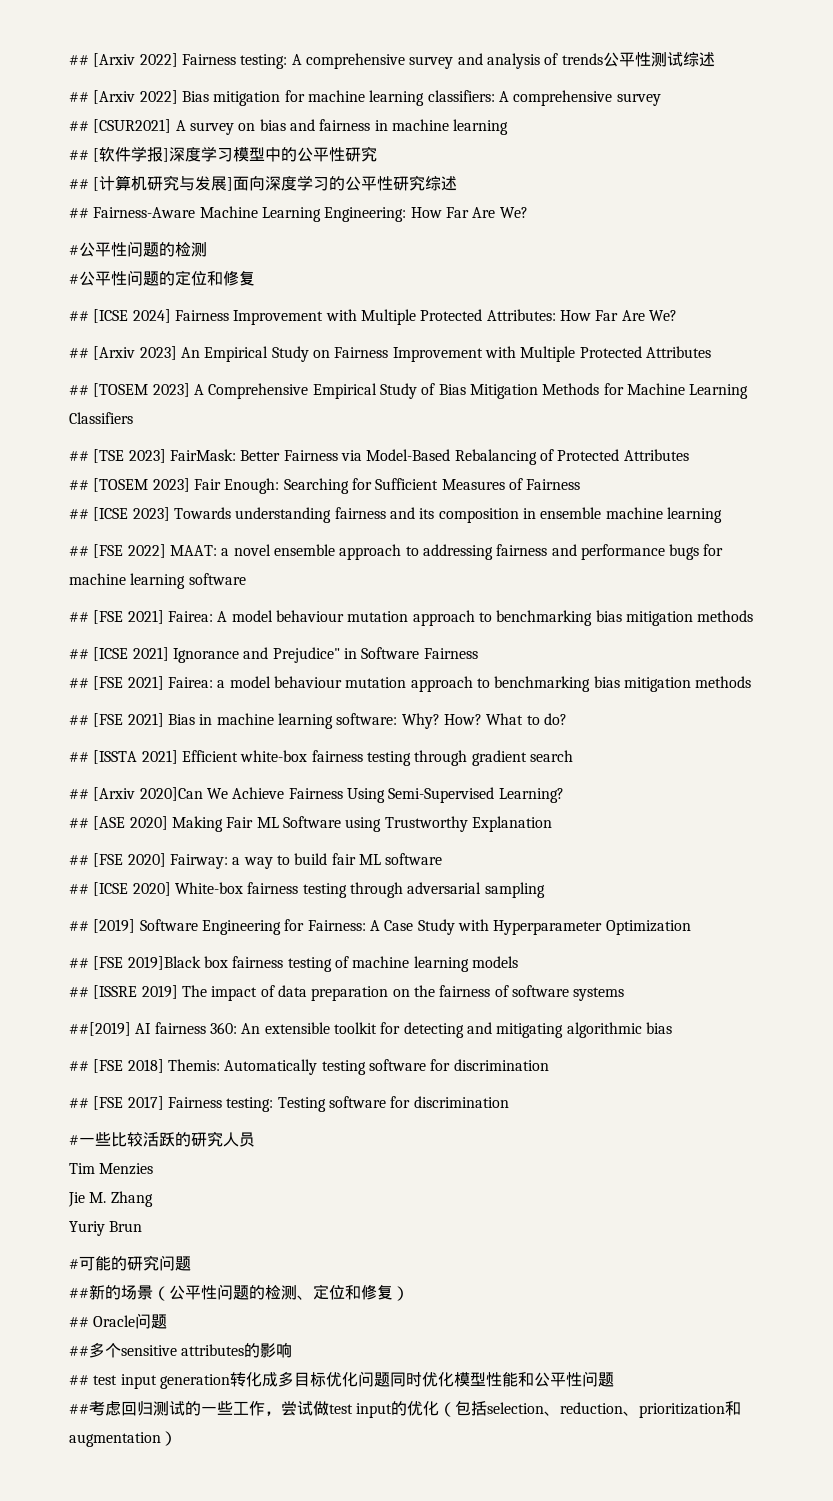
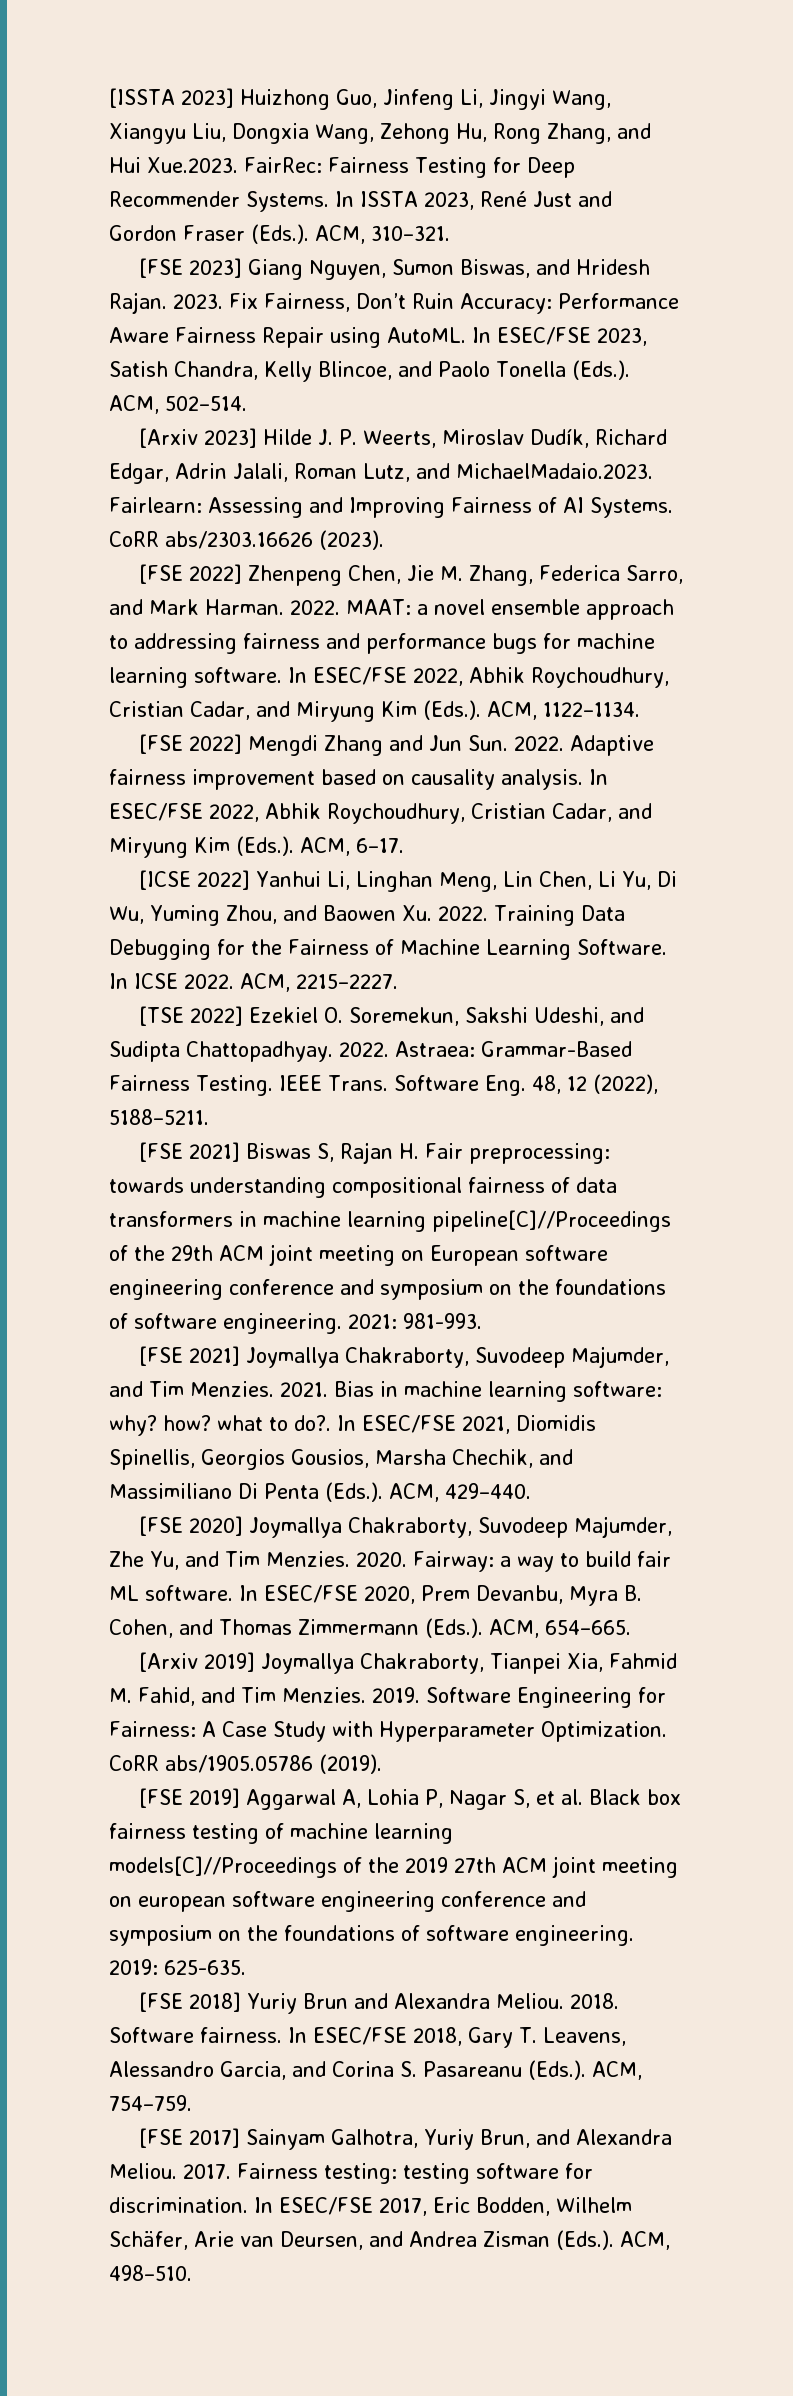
- ## [Arxiv 2022] Fairness testing: A comprehensive survey and analysis of trends公平性测试综述
- ## [Arxiv 2022] Bias mitigation for machine learning classifiers: A comprehensive survey
- ## [CSUR2021] A survey on bias and fairness in machine learning
- ## [软件学报]深度学习模型中的公平性研究
- ## [计算机研究与发展]面向深度学习的公平性研究综述
- ## Fairness-Aware Machine Learning Engineering: How Far Are We?
- #公平性问题的检测
- #公平性问题的定位和修复
- ## [ICSE 2024] Fairness Improvement with Multiple Protected Attributes: How Far Are We?
- ## [Arxiv 2023] An Empirical Study on Fairness Improvement with Multiple Protected Attributes
- ## [TOSEM 2023] A Comprehensive Empirical Study of Bias Mitigation Methods for Machine Learning Classifiers
- ## [TSE 2023] FairMask: Better Fairness via Model-Based Rebalancing of Protected Attributes
- ## [TOSEM 2023] Fair Enough: Searching for Sufficient Measures of Fairness
- ## [ICSE 2023] Towards understanding fairness and its composition in ensemble machine learning
- ## [FSE 2022] MAAT: a novel ensemble approach to addressing fairness and performance bugs for machine learning software
- ## [FSE 2021] Fairea: A model behaviour mutation approach to benchmarking bias mitigation methods
- ## [ICSE 2021] Ignorance and Prejudice" in Software Fairness
- ## [FSE 2021] Fairea: a model behaviour mutation approach to benchmarking bias mitigation methods
- ## [FSE 2021] Bias in machine learning software: Why? How? What to do?
- ## [ISSTA 2021] Efficient white-box fairness testing through gradient search
- ## [Arxiv 2020]Can We Achieve Fairness Using Semi-Supervised Learning?
- ## [ASE 2020] Making Fair ML Software using Trustworthy Explanation
- ## [FSE 2020] Fairway: a way to build fair ML software
- ## [ICSE 2020] White-box fairness testing through adversarial sampling
- ## [2019] Software Engineering for Fairness: A Case Study with Hyperparameter Optimization
- ## [FSE 2019]Black box fairness testing of machine learning models
- ## [ISSRE 2019] The impact of data preparation on the fairness of software systems
- ##[2019] AI fairness 360: An extensible toolkit for detecting and mitigating algorithmic bias
- ## [FSE 2018] Themis: Automatically testing software for discrimination
- ## [FSE 2017] Fairness testing: Testing software for discrimination
- #一些比较活跃的研究人员
- Tim Menzies
- Jie M. Zhang
- Yuriy Brun
- #可能的研究问题
- ##新的场景（公平性问题的检测、定位和修复）
- ## Oracle问题
- ##多个sensitive attributes的影响
- ## test input generation转化成多目标优化问题同时优化模型性能和公平性问题
- ##考虑回归测试的一些工作，尝试做test input的优化（包括selection、reduction、prioritization和augmentation）
+ [ISSTA 2023] Huizhong Guo, Jinfeng Li, Jingyi Wang, Xiangyu Liu, Dongxia Wang, Zehong Hu, Rong Zhang, and Hui Xue.2023. FairRec: Fairness Testing for Deep Recommender Systems. In ISSTA 2023, René Just and Gordon Fraser (Eds.). ACM, 310–321.
+ [FSE 2023] Giang Nguyen, Sumon Biswas, and Hridesh Rajan. 2023. Fix Fairness, Don’t Ruin Accuracy: Performance Aware Fairness Repair using AutoML. In ESEC/FSE 2023, Satish Chandra, Kelly Blincoe, and Paolo Tonella (Eds.). ACM, 502–514.
+ [Arxiv 2023] Hilde J. P. Weerts, Miroslav Dudík, Richard Edgar, Adrin Jalali, Roman Lutz, and MichaelMadaio.2023. Fairlearn: Assessing and Improving Fairness of AI Systems. CoRR abs/2303.16626 (2023).
+ [FSE 2022] Zhenpeng Chen, Jie M. Zhang, Federica Sarro, and Mark Harman. 2022. MAAT: a novel ensemble approach to addressing fairness and performance bugs for machine learning software. In ESEC/FSE 2022, Abhik Roychoudhury, Cristian Cadar, and Miryung Kim (Eds.). ACM, 1122–1134.
+ [FSE 2022] Mengdi Zhang and Jun Sun. 2022. Adaptive fairness improvement based on causality analysis. In ESEC/FSE 2022, Abhik Roychoudhury, Cristian Cadar, and Miryung Kim (Eds.). ACM, 6–17.
+ [ICSE 2022] Yanhui Li, Linghan Meng, Lin Chen, Li Yu, Di Wu, Yuming Zhou, and Baowen Xu. 2022. Training Data Debugging for the Fairness of Machine Learning Software. In ICSE 2022. ACM, 2215–2227.
+ [TSE 2022] Ezekiel O. Soremekun, Sakshi Udeshi, and Sudipta Chattopadhyay. 2022. Astraea: Grammar-Based Fairness Testing. IEEE Trans. Software Eng. 48, 12 (2022), 5188–5211.
+ [FSE 2021] Biswas S, Rajan H. Fair preprocessing: towards understanding compositional fairness of data transformers in machine learning pipeline[C]//Proceedings of the 29th ACM joint meeting on European software engineering conference and symposium on the foundations of software engineering. 2021: 981-993.
+ [FSE 2021] Joymallya Chakraborty, Suvodeep Majumder, and Tim Menzies. 2021. Bias in machine learning software: why? how? what to do?. In ESEC/FSE 2021, Diomidis Spinellis, Georgios Gousios, Marsha Chechik, and Massimiliano Di Penta (Eds.). ACM, 429–440.
+ [FSE 2020] Joymallya Chakraborty, Suvodeep Majumder, Zhe Yu, and Tim Menzies. 2020. Fairway: a way to build fair ML software. In ESEC/FSE 2020, Prem Devanbu, Myra B. Cohen, and Thomas Zimmermann (Eds.). ACM, 654–665.
+ [Arxiv 2019] Joymallya Chakraborty, Tianpei Xia, Fahmid M. Fahid, and Tim Menzies. 2019. Software Engineering for Fairness: A Case Study with Hyperparameter Optimization. CoRR abs/1905.05786 (2019).
+ [FSE 2019] Aggarwal A, Lohia P, Nagar S, et al. Black box fairness testing of machine learning models[C]//Proceedings of the 2019 27th ACM joint meeting on european software engineering conference and symposium on the foundations of software engineering. 2019: 625-635.
+ [FSE 2018] Yuriy Brun and Alexandra Meliou. 2018. Software fairness. In ESEC/FSE 2018, Gary T. Leavens, Alessandro Garcia, and Corina S. Pasareanu (Eds.). ACM, 754–759.
+ [FSE 2017] Sainyam Galhotra, Yuriy Brun, and Alexandra Meliou. 2017. Fairness testing: testing software for discrimination. In ESEC/FSE 2017, Eric Bodden, Wilhelm Schäfer, Arie van Deursen, and Andrea Zisman (Eds.). ACM, 498–510.

